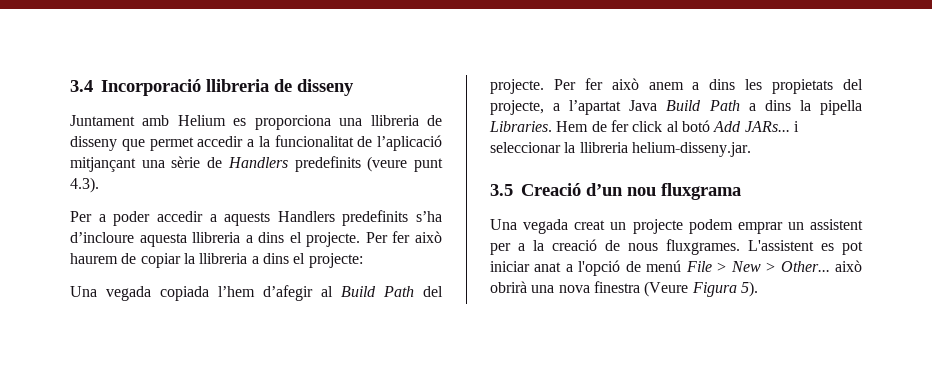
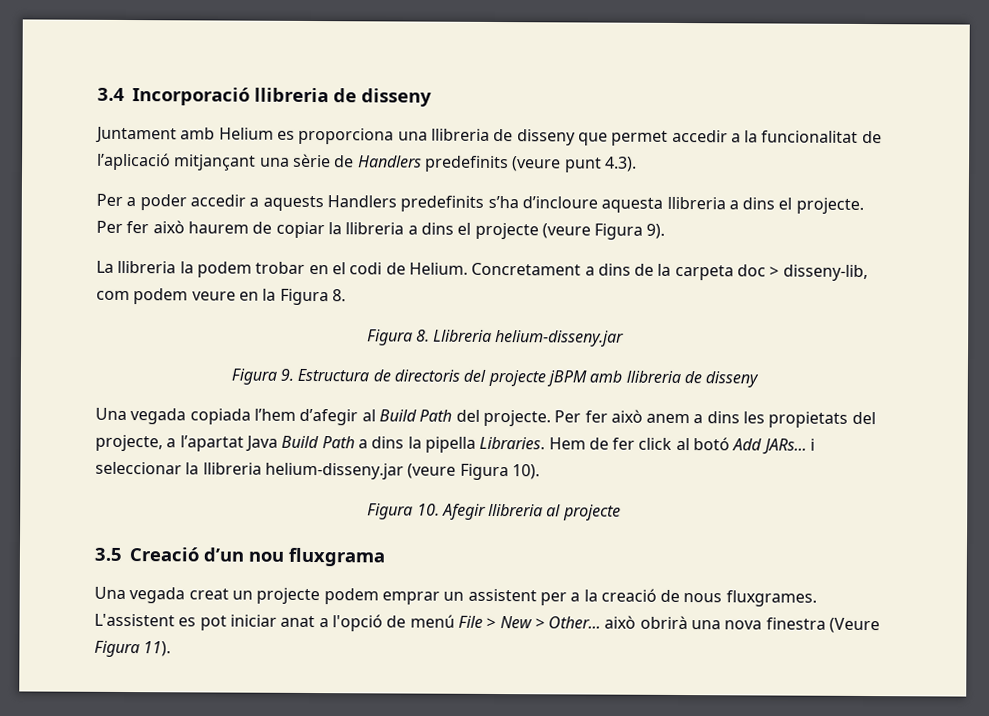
- Per fer això haurem de copiar la llibreria a dins el projecte:
+ Per fer això haurem de copiar la llibreria a dins el projecte (veure Figura 9).
+ La llibreria la podem trobar en el codi de Helium. Concretament a dins de la carpeta doc > disseny-lib, com podem veure en la Figura 8.
+ Figura 8. Llibreria helium-disseny.jar
+ Figura 9. Estructura de directoris del projecte jBPM amb llibreria de disseny
- Hem de fer click al botó Add JARs... i seleccionar la llibreria helium-disseny.jar.
+ Hem de fer click al botó Add JARs... i seleccionar la llibreria helium-disseny.jar (veure Figura 10).
+ Figura 10. Afegir llibreria al projecte
- L'assistent es pot iniciar anat a l'opció de menú File > New > Other... això obrirà una nova finestra (Veure Figura 5).
+ L'assistent es pot iniciar anat a l'opció de menú File > New > Other... això obrirà una nova finestra (Veure Figura 11).

